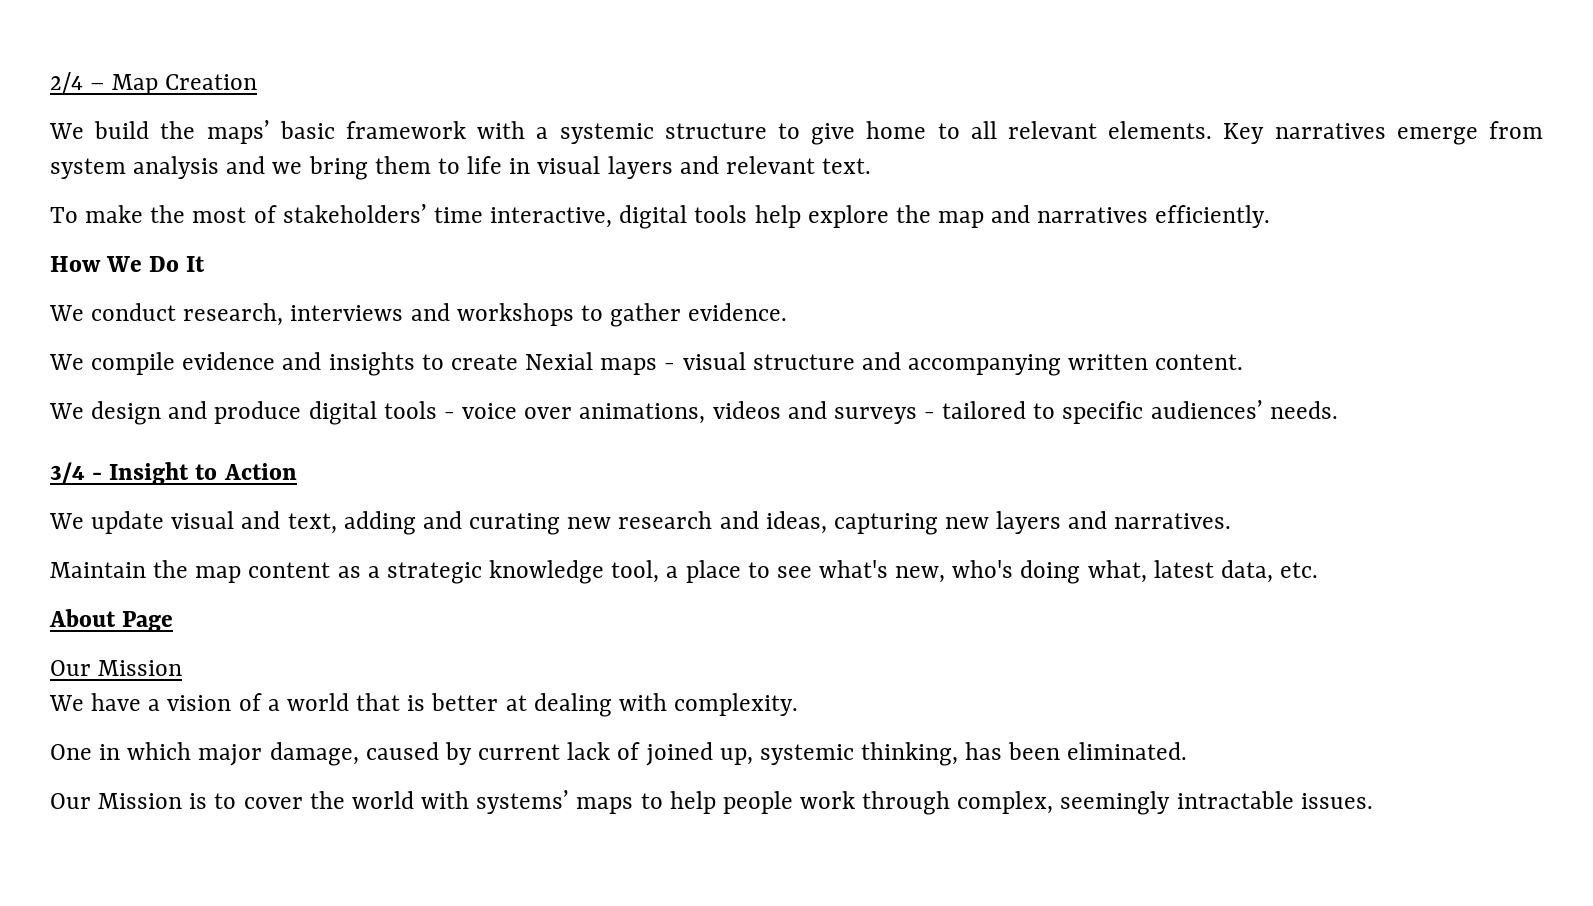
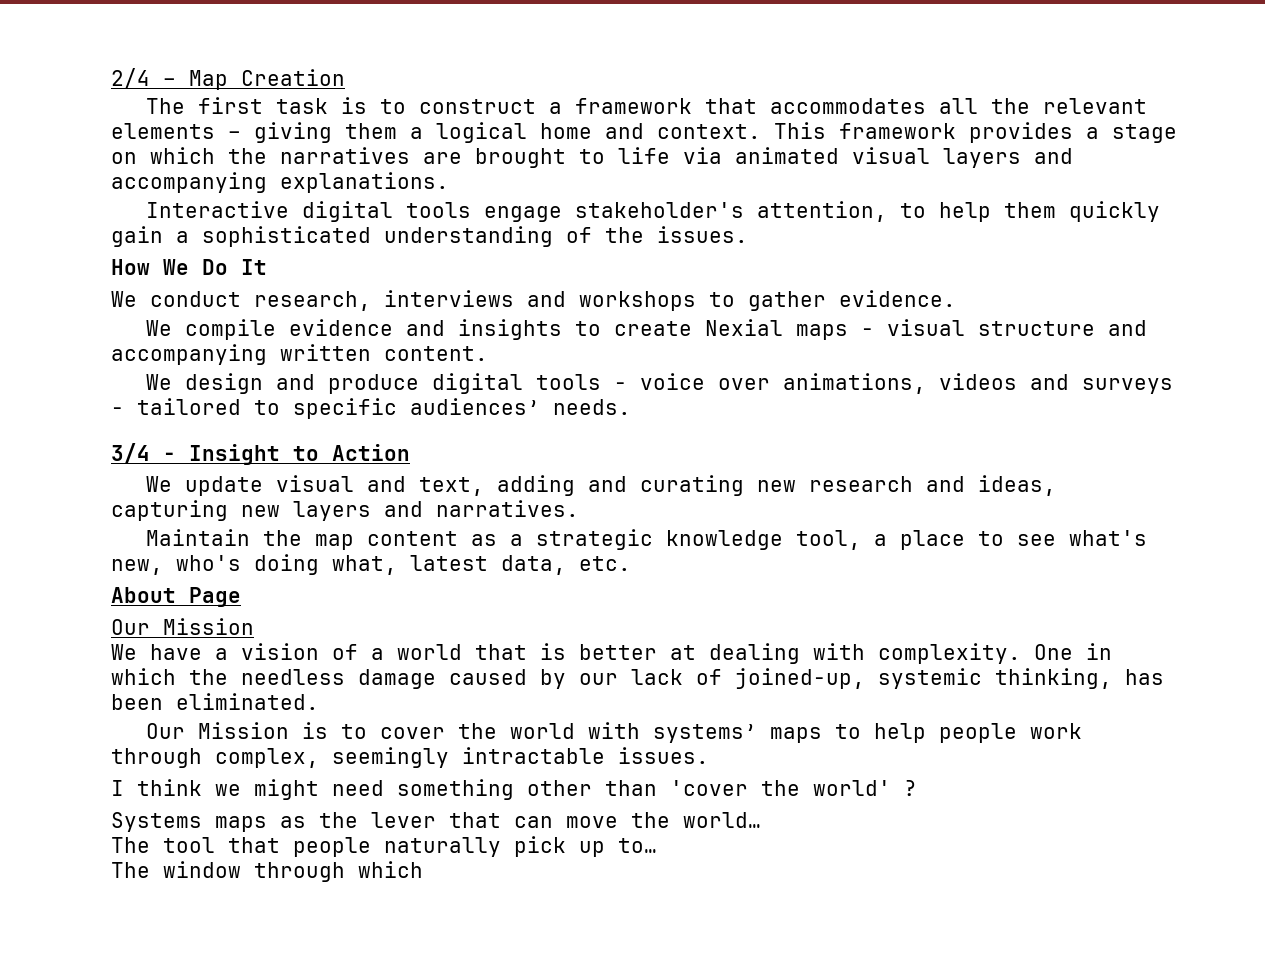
- We build the maps’ basic framework with a systemic structure to give home to all relevant elements. Key narratives emerge from system analysis and we bring them to life in visual layers and relevant text.
- To make the most of stakeholders’ time interactive, digital tools help explore the map and narratives efficiently.
+ The first task is to construct a framework that accommodates all the relevant elements – giving them a logical home and context. This framework provides a stage on which the narratives are brought to life via animated visual layers and accompanying explanations.
+ Interactive digital tools engage stakeholder's attention, to help them quickly gain a sophisticated understanding of the issues.
- We have a vision of a world that is better at dealing with complexity.
- One in which major damage, caused by current lack of joined up, systemic thinking, has been eliminated.
+ We have a vision of a world that is better at dealing with complexity. One in which the needless damage caused by our lack of joined-up, systemic thinking, has been eliminated.
+ I think we might need something other than 'cover the world' ?
+ Systems maps as the lever that can move the world…
+ The tool that people naturally pick up to…
+ The window through which

